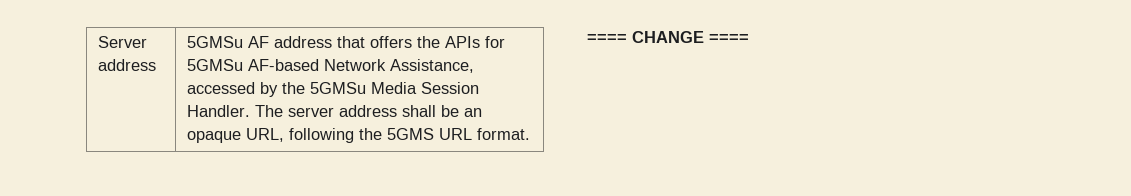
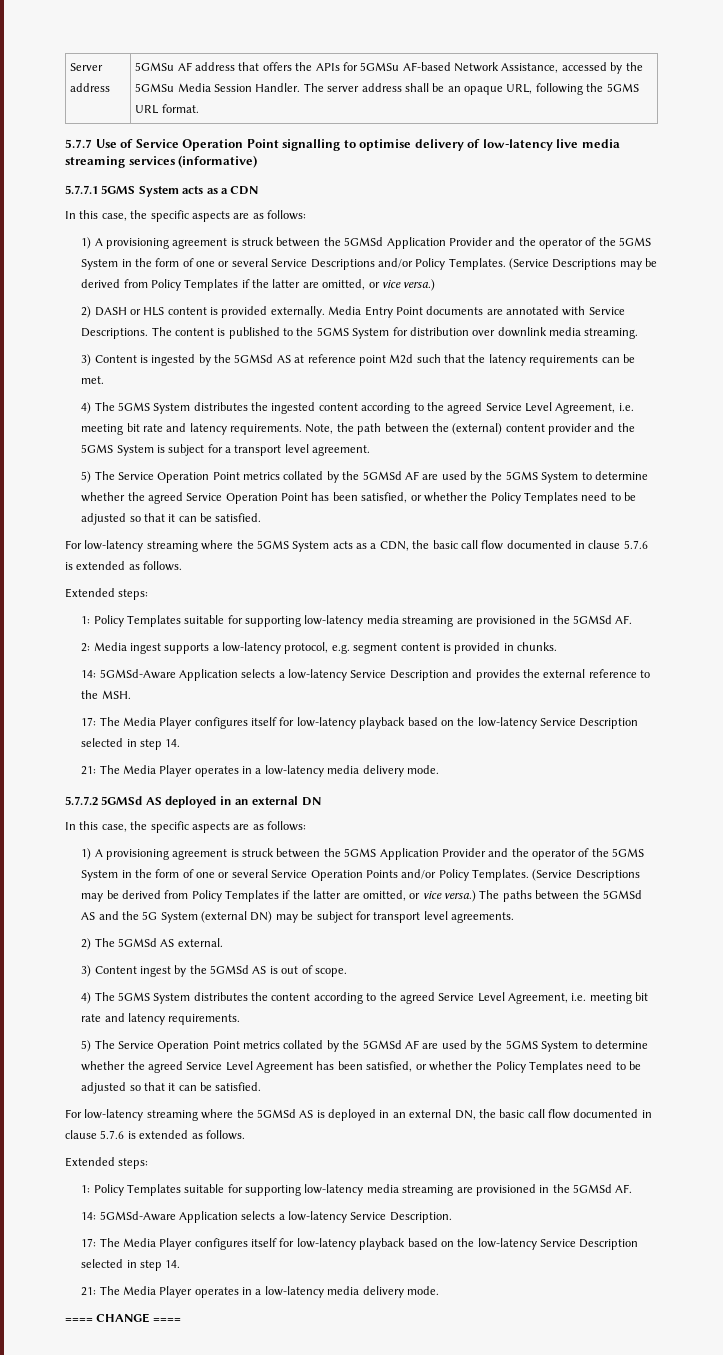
+ 5.7.7 Use of Service Operation Point signalling to optimise delivery of low-latency live media streaming services (informative)
+ 5.7.7.1 5GMS System acts as a CDN
+ In this case, the specific aspects are as follows:
+ 1) A provisioning agreement is struck between the 5GMSd Application Provider and the operator of the 5GMS System in the form of one or several Service Descriptions and/or Policy Templates. (Service Descriptions may be derived from Policy Templates if the latter are omitted, or vice versa.)
+ 2) DASH or HLS content is provided externally. Media Entry Point documents are annotated with Service Descriptions. The content is published to the 5GMS System for distribution over downlink media streaming.
+ 3) Content is ingested by the 5GMSd AS at reference point M2d such that the latency requirements can be met.
+ 4) The 5GMS System distributes the ingested content according to the agreed Service Level Agreement, i.e. meeting bit rate and latency requirements. Note, the path between the (external) content provider and the 5GMS System is subject for a transport level agreement.
+ 5) The Service Operation Point metrics collated by the 5GMSd AF are used by the 5GMS System to determine whether the agreed Service Operation Point has been satisfied, or whether the Policy Templates need to be adjusted so that it can be satisfied.
+ For low-latency streaming where the 5GMS System acts as a CDN, the basic call flow documented in clause 5.7.6 is extended as follows.
+ Extended steps:
+ 1: Policy Templates suitable for supporting low-latency media streaming are provisioned in the 5GMSd AF.
+ 2: Media ingest supports a low-latency protocol, e.g. segment content is provided in chunks.
+ 14: 5GMSd-Aware Application selects a low-latency Service Description and provides the external reference to the MSH.
+ 17: The Media Player configures itself for low-latency playback based on the low-latency Service Description selected in step 14.
+ 21: The Media Player operates in a low-latency media delivery mode.
+ 5.7.7.2 5GMSd AS deployed in an external DN
+ In this case, the specific aspects are as follows:
+ 1) A provisioning agreement is struck between the 5GMS Application Provider and the operator of the 5GMS System in the form of one or several Service Operation Points and/or Policy Templates. (Service Descriptions may be derived from Policy Templates if the latter are omitted, or vice versa.) The paths between the 5GMSd AS and the 5G System (external DN) may be subject for transport level agreements.
+ 2) The 5GMSd AS external.
+ 3) Content ingest by the 5GMSd AS is out of scope.
+ 4) The 5GMS System distributes the content according to the agreed Service Level Agreement, i.e. meeting bit rate and latency requirements.
+ 5) The Service Operation Point metrics collated by the 5GMSd AF are used by the 5GMS System to determine whether the agreed Service Level Agreement has been satisfied, or whether the Policy Templates need to be adjusted so that it can be satisfied.
+ For low-latency streaming where the 5GMSd AS is deployed in an external DN, the basic call flow documented in clause 5.7.6 is extended as follows.
+ Extended steps:
+ 1: Policy Templates suitable for supporting low-latency media streaming are provisioned in the 5GMSd AF.
+ 14: 5GMSd-Aware Application selects a low-latency Service Description.
+ 17: The Media Player configures itself for low-latency playback based on the low-latency Service Description selected in step 14.
+ 21: The Media Player operates in a low-latency media delivery mode.

